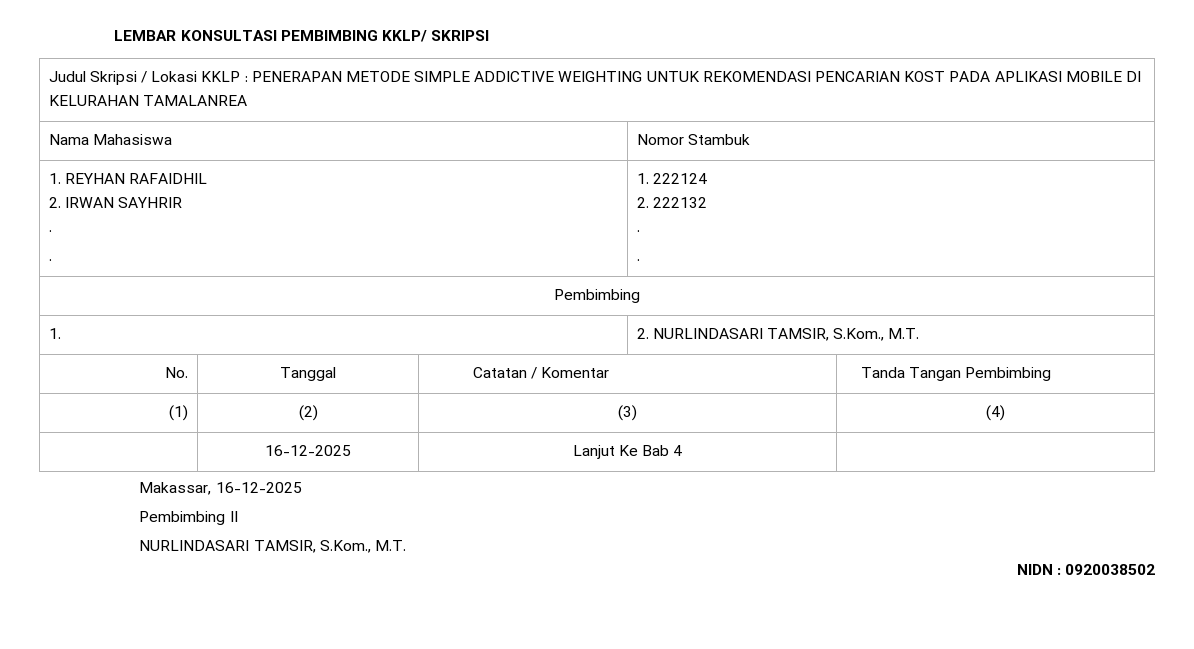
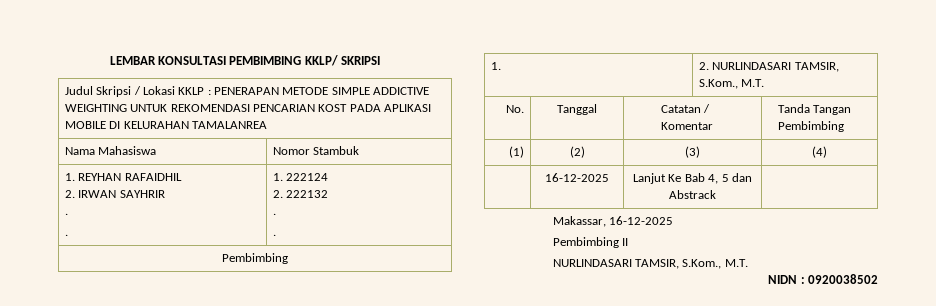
- | 16-12-2025 | Lanjut Ke Bab 4 |
+ | 16-12-2025 | Lanjut Ke Bab 4, 5 dan Abstrack |

